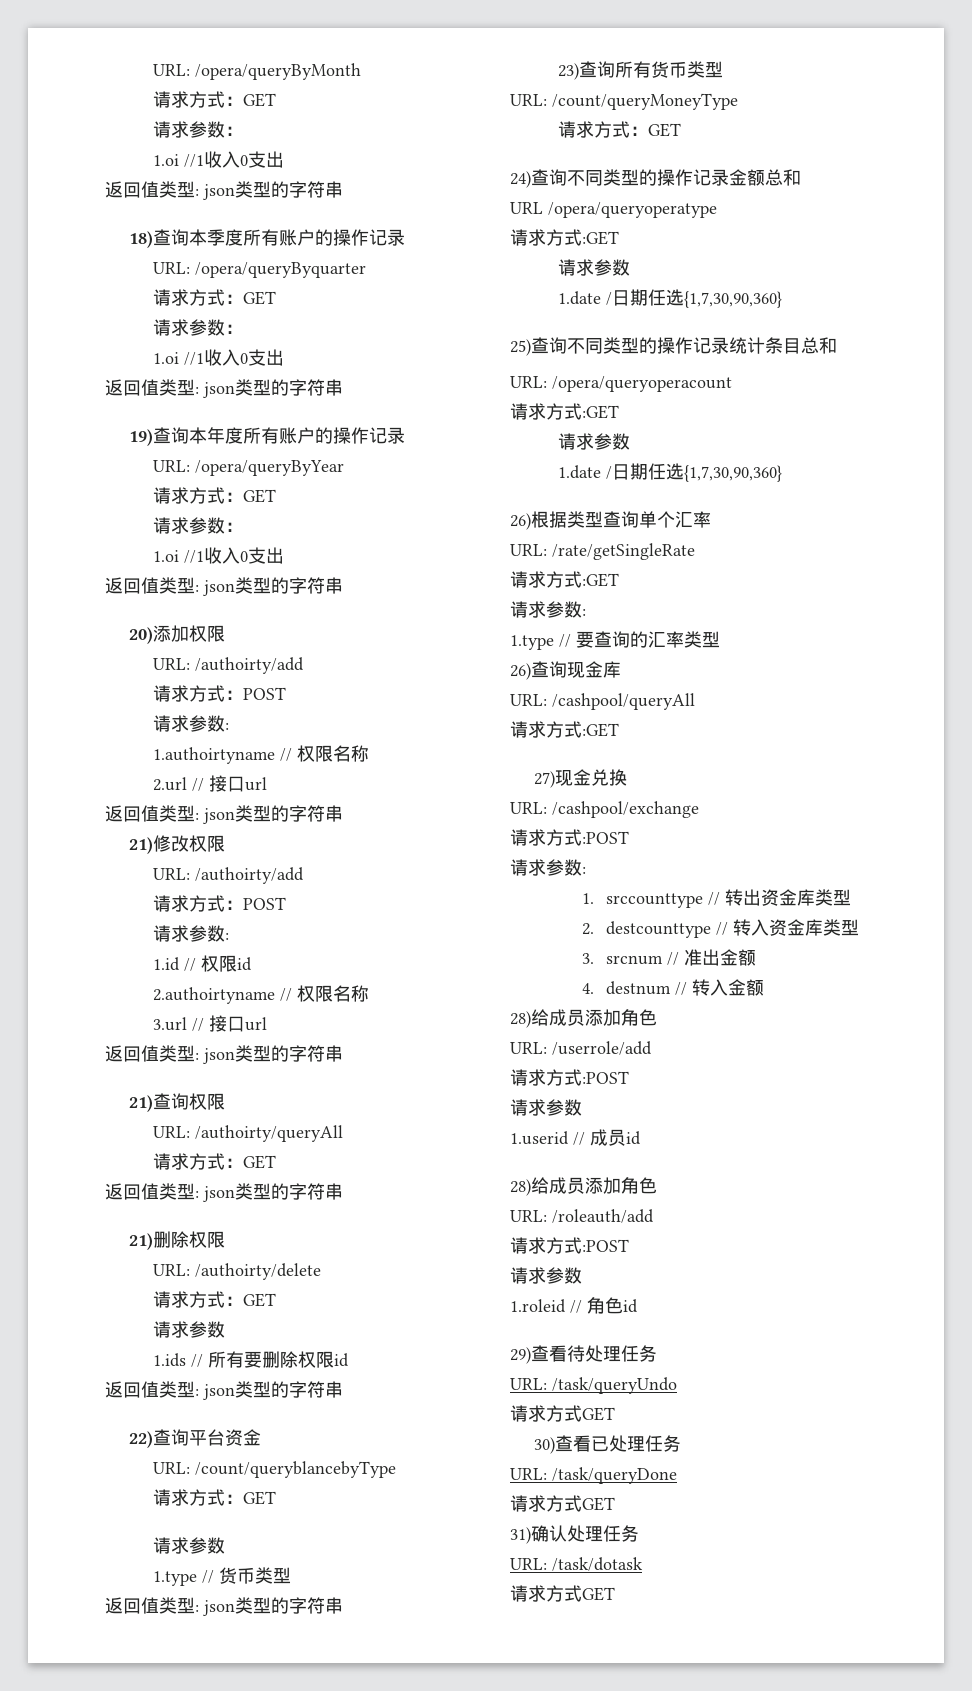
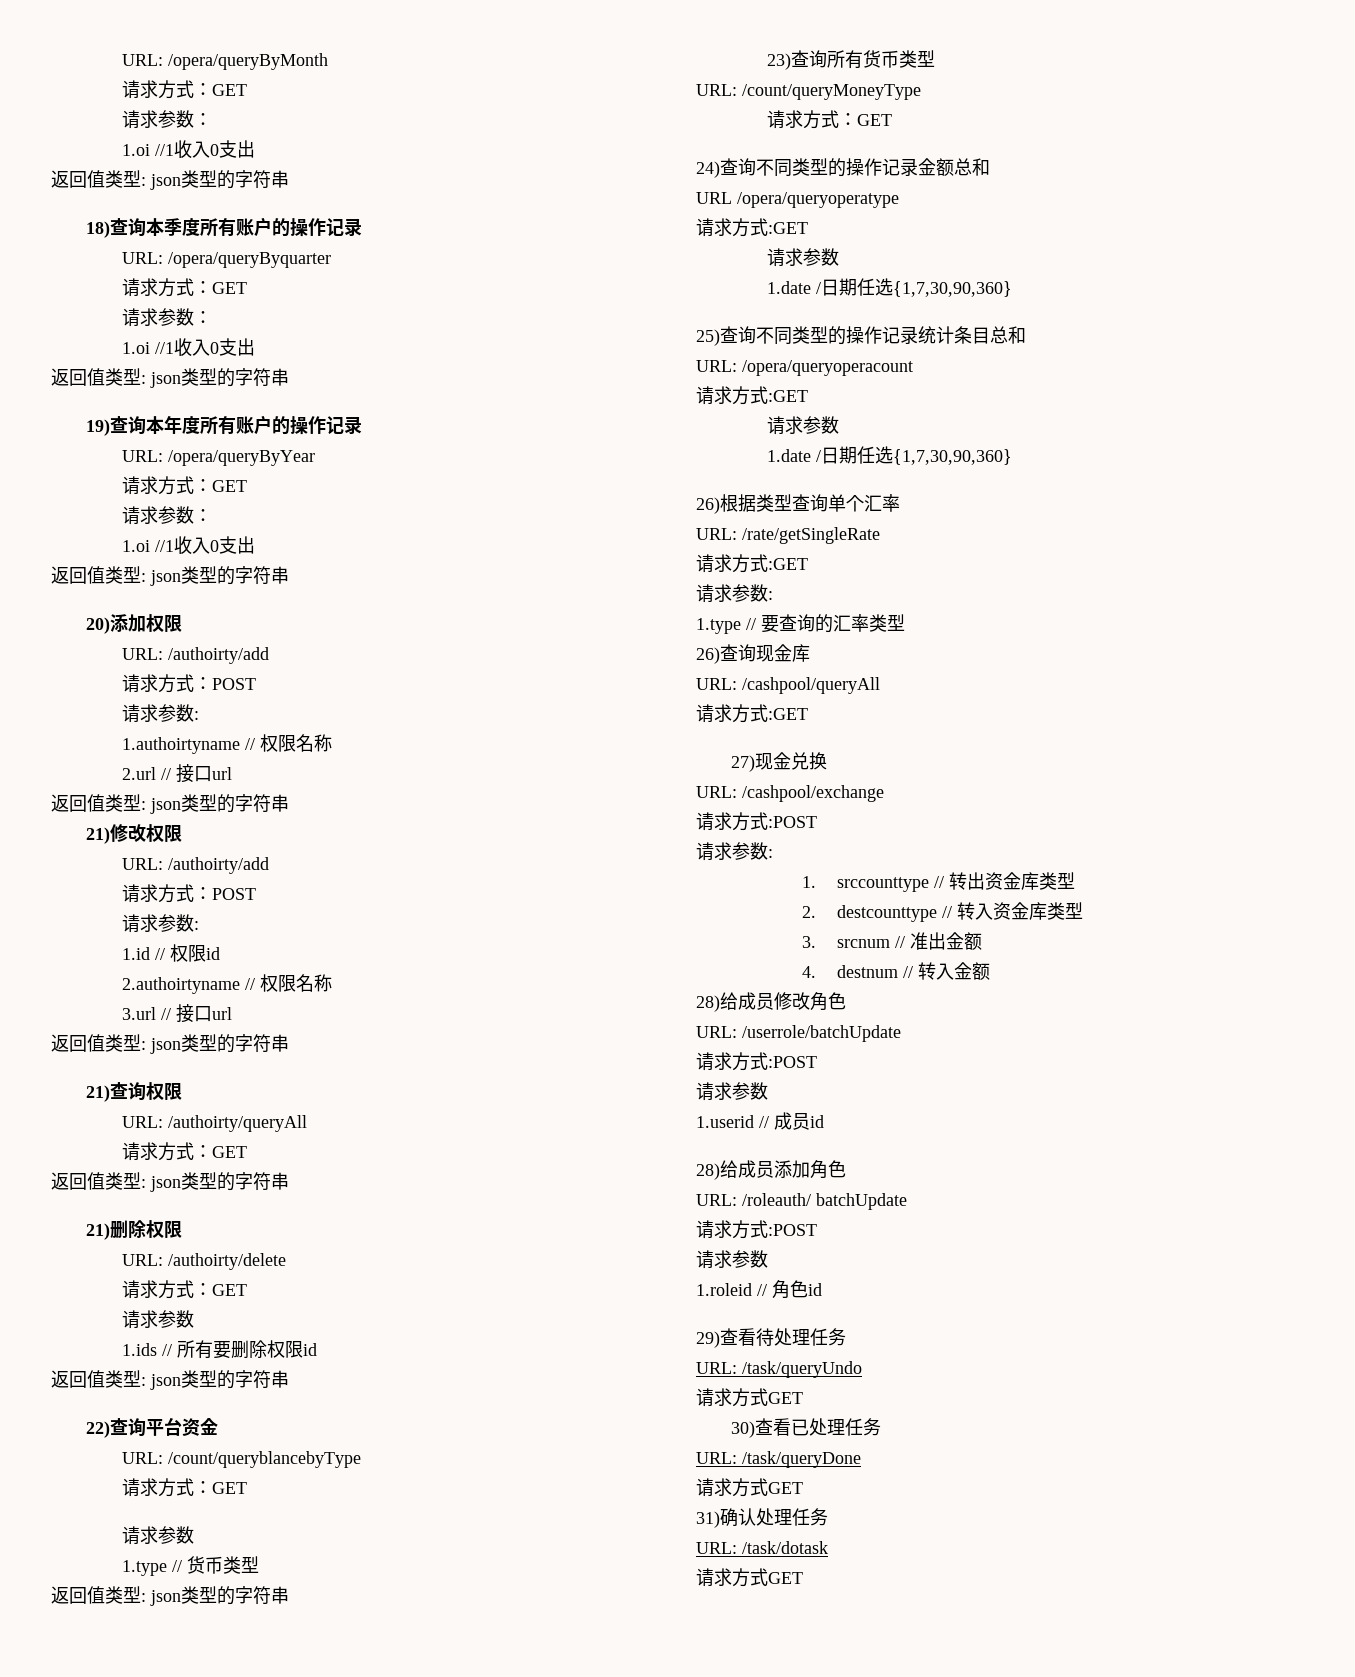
  4. destnum // 转入金额
- 28)给成员添加角色
- URL: /userrole/add
+ 28)给成员修改角色
+ URL: /userrole/batchUpdate
- URL: /roleauth/add
+ URL: /roleauth/ batchUpdate

